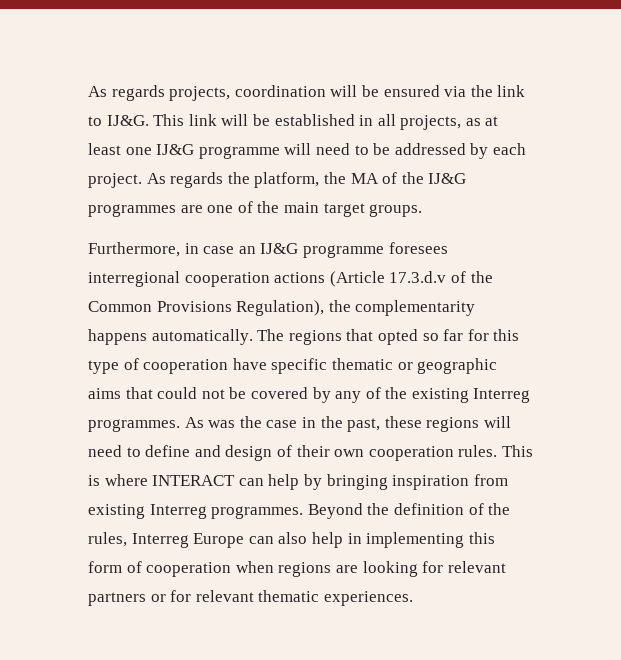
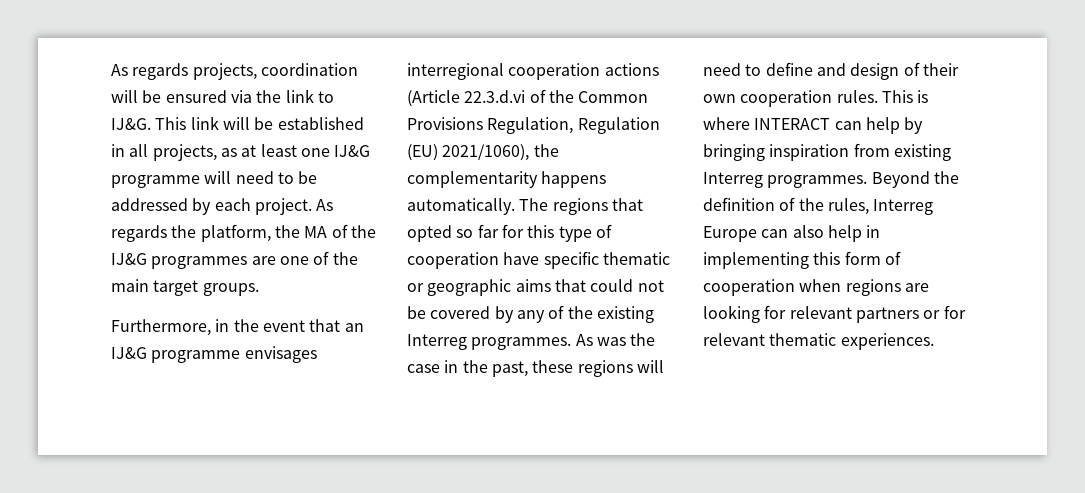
- Furthermore, in case an IJ&G programme foresees interregional cooperation actions (Article 17.3.d.v of the Common Provisions Regulation), the complementarity happens automatically.
+ Furthermore, in the event that an IJ&G programme envisages interregional cooperation actions (Article 22.3.d.vi of the Common Provisions Regulation, Regulation (EU) 2021/1060), the complementarity happens automatically.

